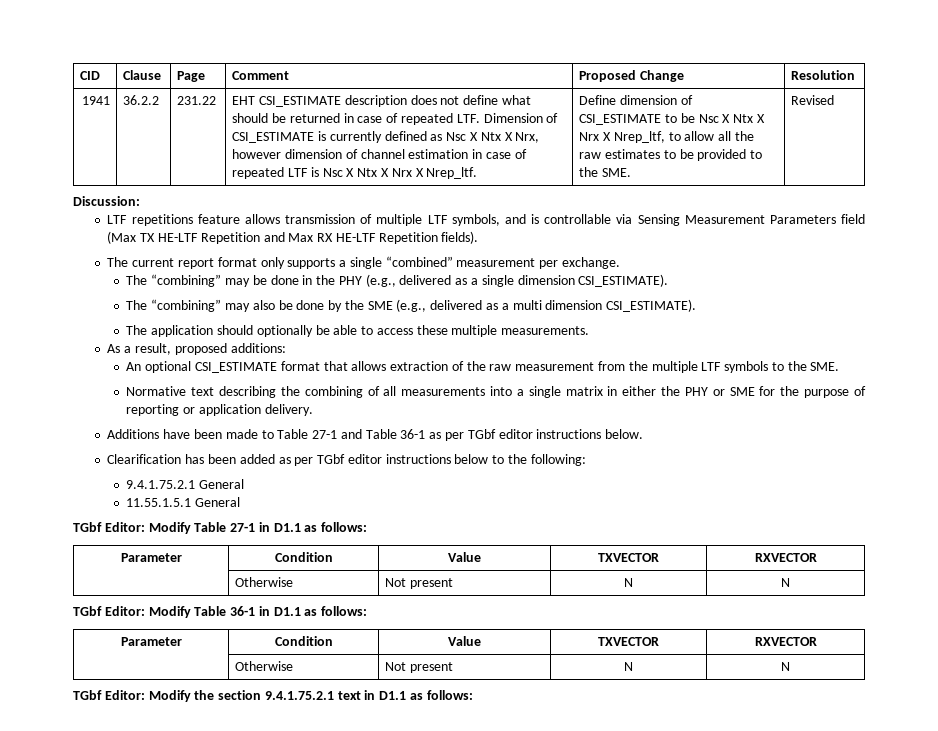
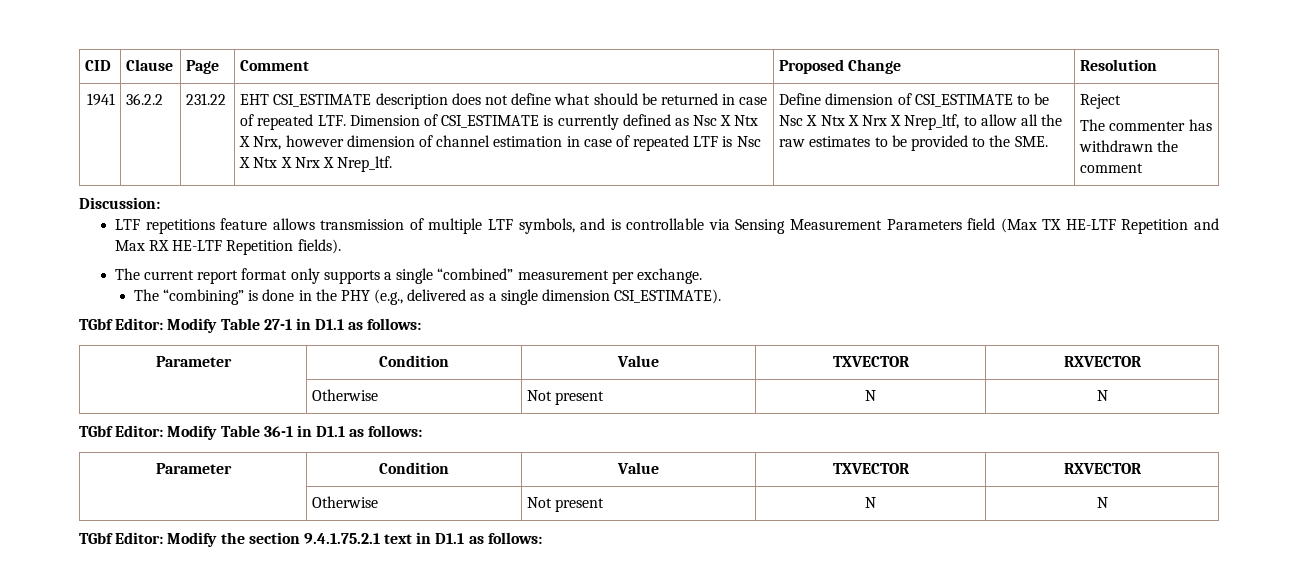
- Revised
+ Reject
+ The commenter has withdrawn the comment
- The “combining” may be done in the PHY (e.g., delivered as a single dimension CSI_ESTIMATE).
+ The “combining” is done in the PHY (e.g., delivered as a single dimension CSI_ESTIMATE).
- The “combining” may also be done by the SME (e.g., delivered as a multi dimension CSI_ESTIMATE).
- The application should optionally be able to access these multiple measurements.
- As a result, proposed additions:
- An optional CSI_ESTIMATE format that allows extraction of the raw measurement from the multiple LTF symbols to the SME.
- Normative text describing the combining of all measurements into a single matrix in either the PHY or SME for the purpose of reporting or application delivery.
- Additions have been made to Table 27-1 and Table 36-1 as per TGbf editor instructions below.
- Clearification has been added as per TGbf editor instructions below to the following:
- 9.4.1.75.2.1 General
- 11.55.1.5.1 General

